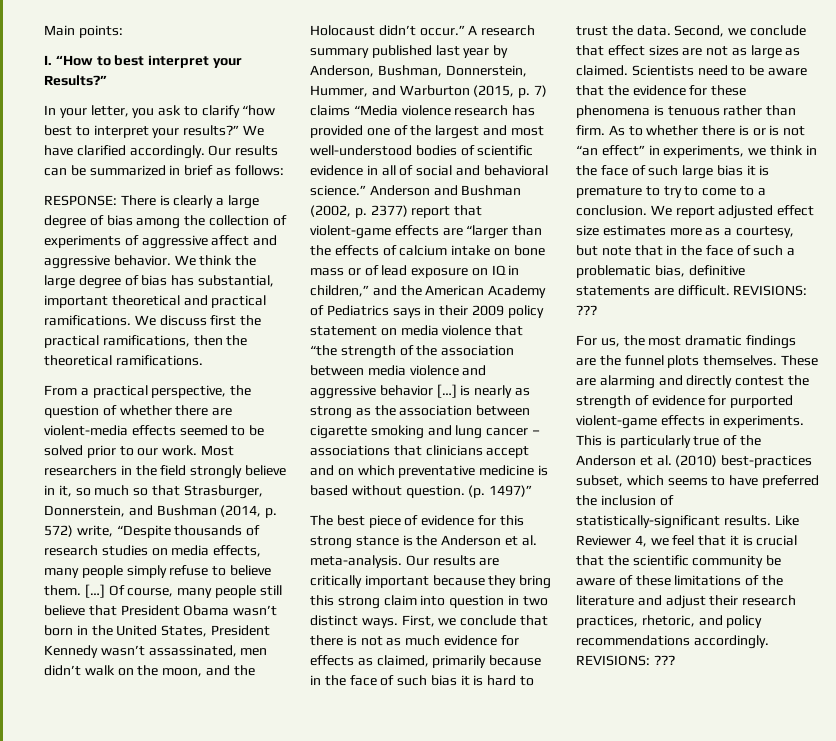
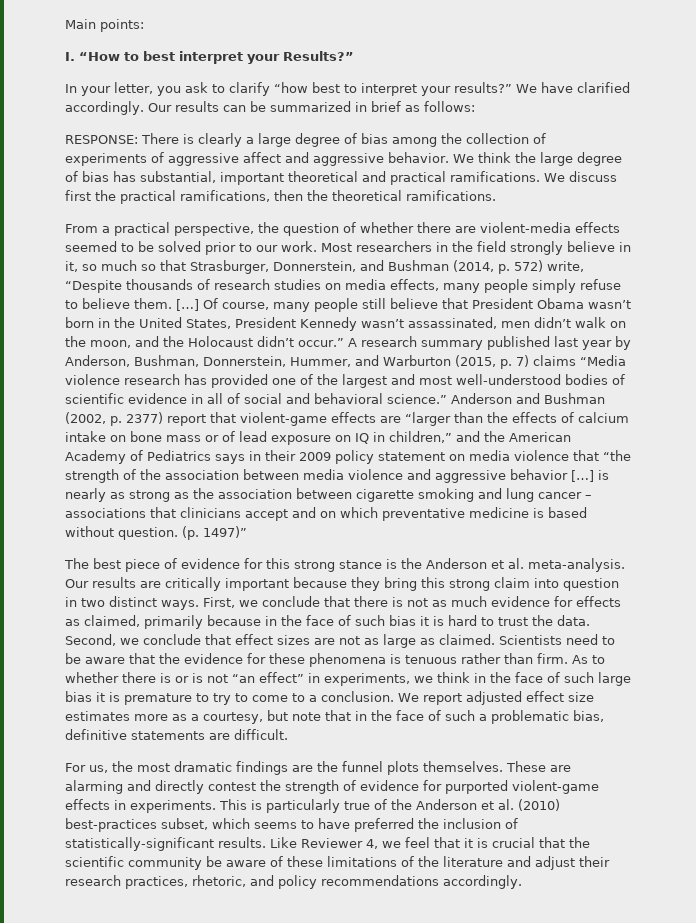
- We report adjusted effect size estimates more as a courtesy, but note that in the face of such a problematic bias, definitive statements are difficult. REVISIONS: ???
+ We report adjusted effect size estimates more as a courtesy, but note that in the face of such a problematic bias, definitive statements are difficult.
- Like Reviewer 4, we feel that it is crucial that the scientific community be aware of these limitations of the literature and adjust their research practices, rhetoric, and policy recommendations accordingly. REVISIONS: ???
+ Like Reviewer 4, we feel that it is crucial that the scientific community be aware of these limitations of the literature and adjust their research practices, rhetoric, and policy recommendations accordingly.

